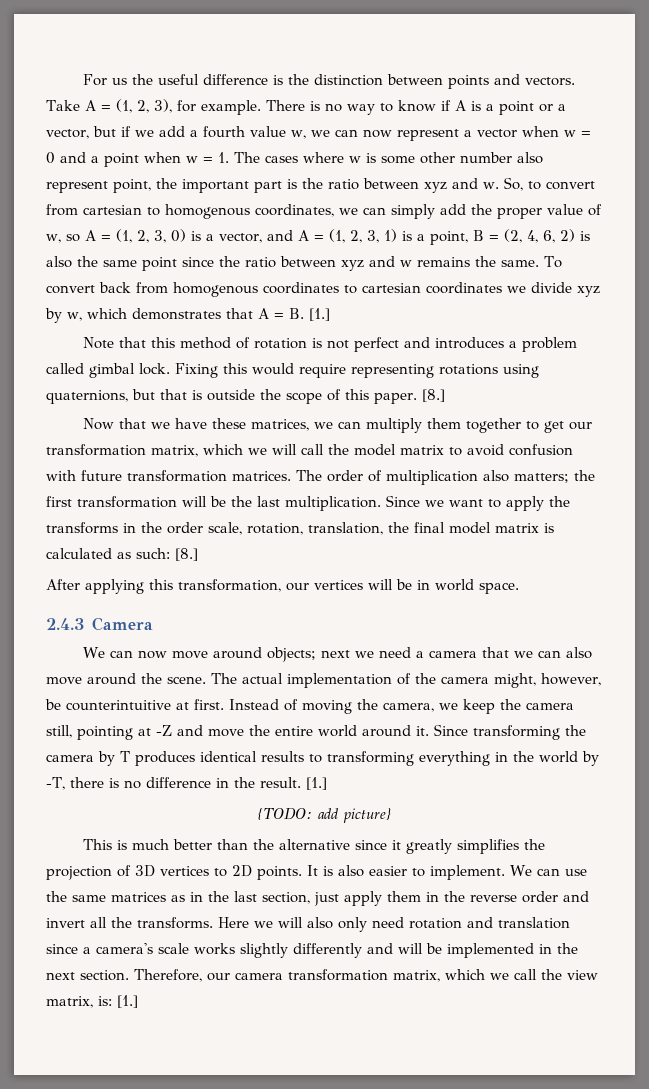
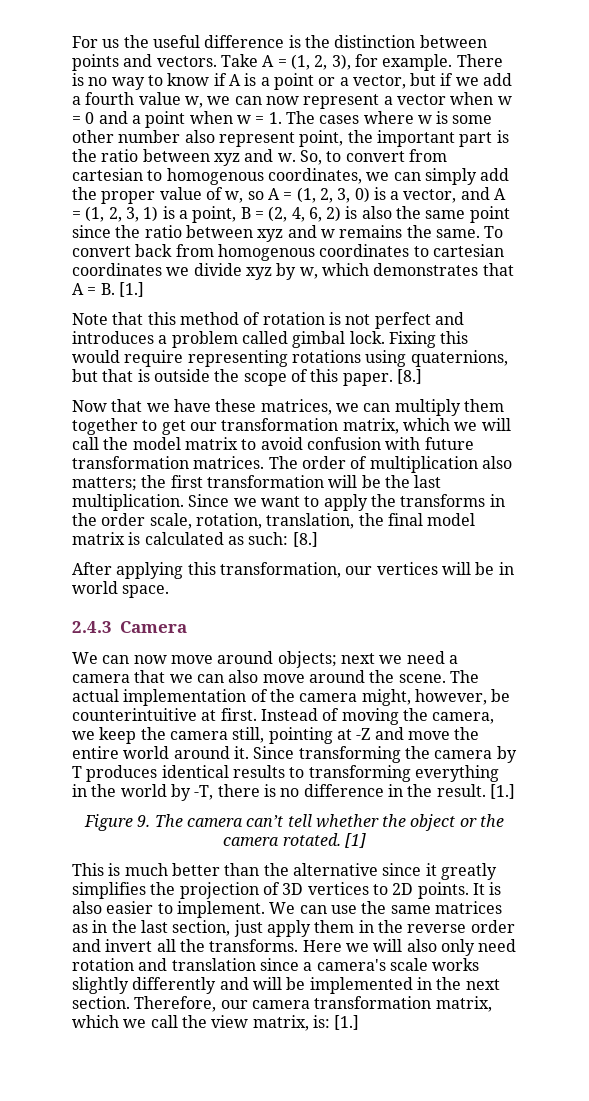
- {TODO: add picture}
+ Figure 9. The camera can’t tell whether the object or the camera rotated. [1]

